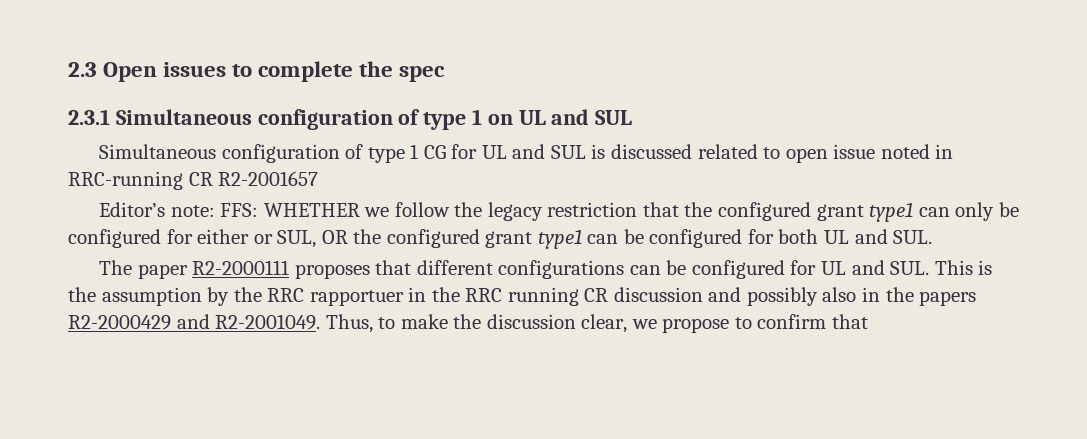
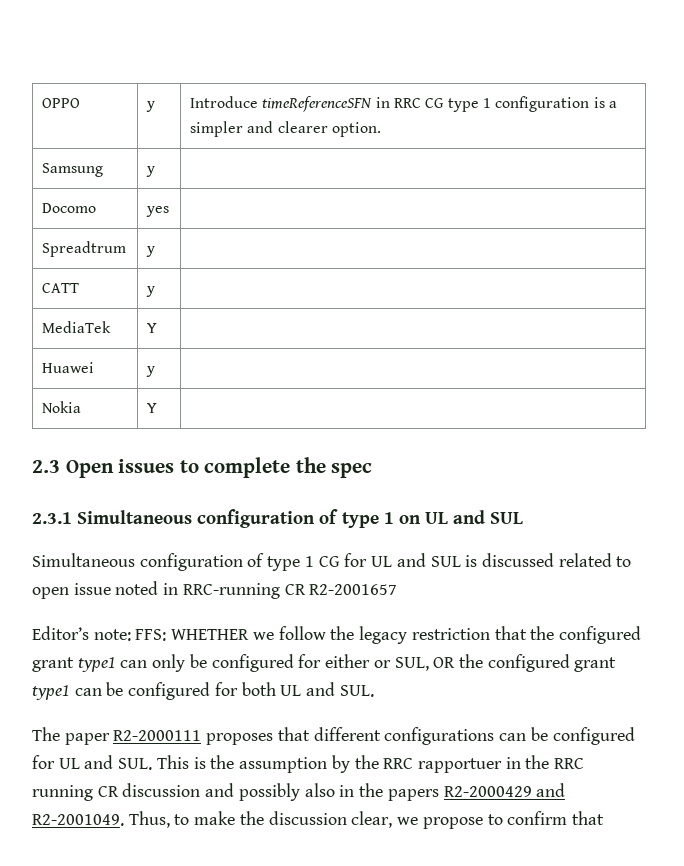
+ OPPO | y | Introduce timeReferenceSFN in RRC CG type 1 configuration is a simpler and clearer option.
+ Samsung | y |
+ Docomo | yes |
+ Spreadtrum | y |
+ CATT | y |
+ MediaTek | Y |
+ Huawei | y |
+ Nokia | Y |

